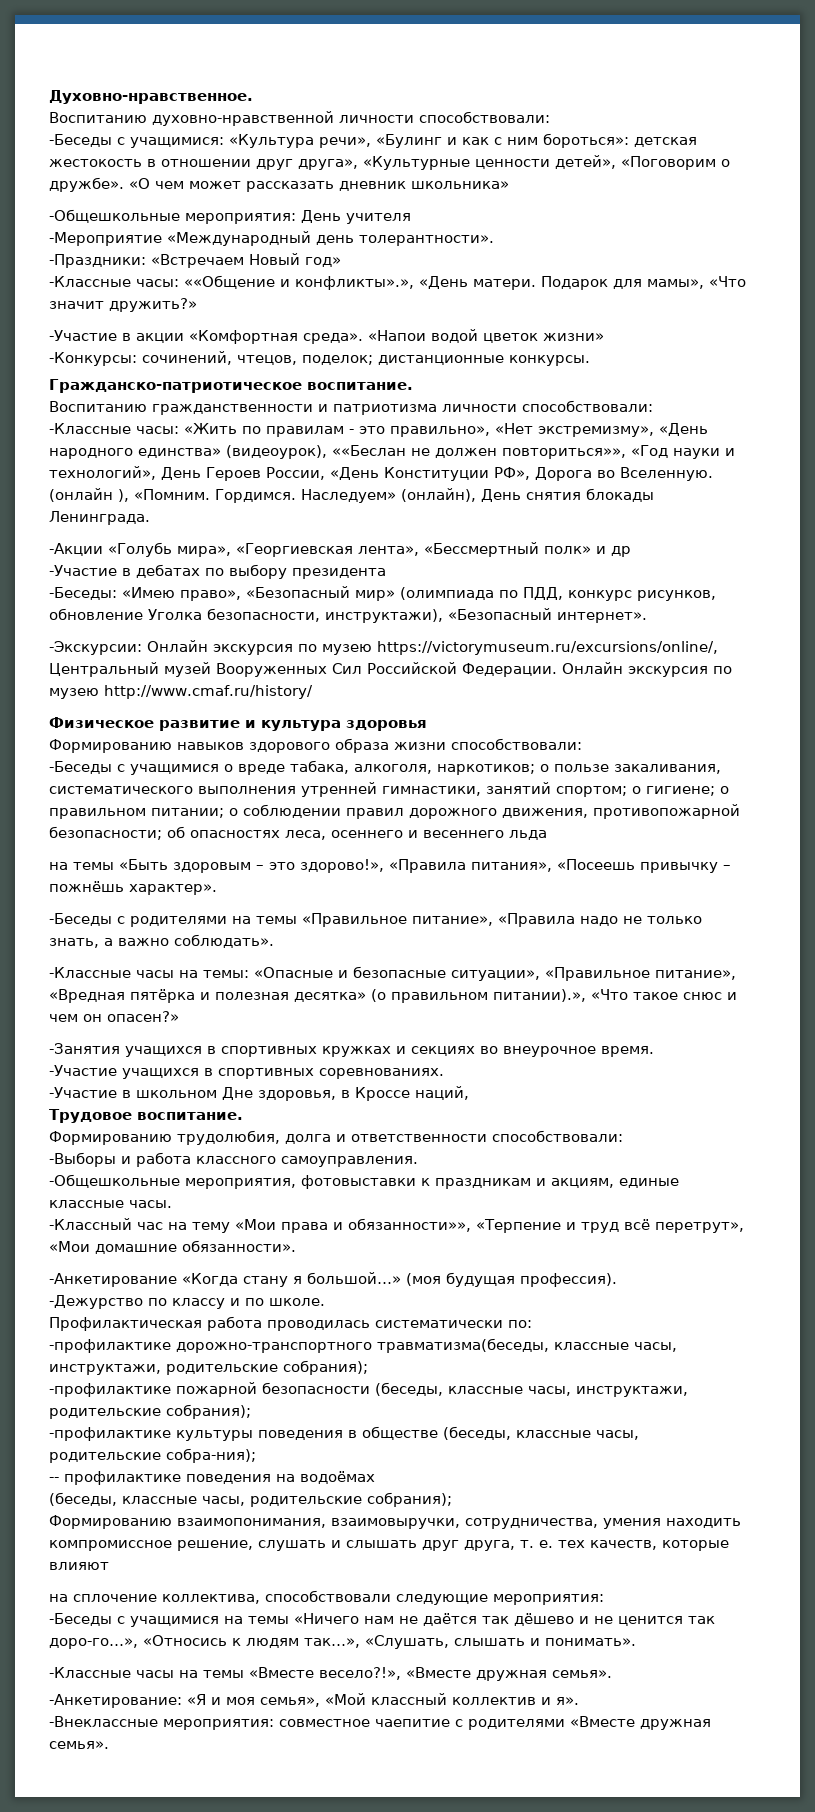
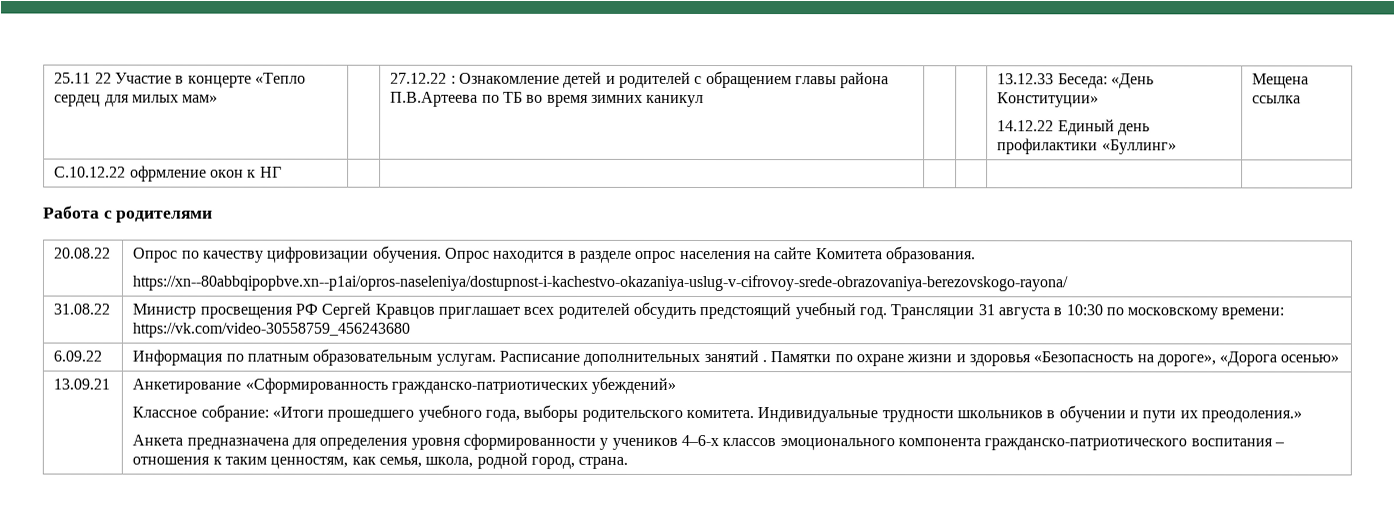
- Духовно-нравственное.
- Воспитанию духовно-нравственной личности способствовали:
- -Беседы с учащимися: «Культура речи», «Булинг и как с ним бороться»: детская жестокость в отношении друг друга», «Культурные ценности детей», «Поговорим о дружбе». «О чем может рассказать дневник школьника»
- -Общешкольные мероприятия: День учителя
- -Мероприятие «Международный день толерантности».
- -Праздники: «Встречаем Новый год»
- -Классные часы: ««Общение и конфликты».», «День матери. Подарок для мамы», «Что значит дружить?»
- -Участие в акции «Комфортная среда». «Напои водой цветок жизни»
- -Конкурсы: сочинений, чтецов, поделок; дистанционные конкурсы.
- Гражданско-патриотическое воспитание.
- Воспитанию гражданственности и патриотизма личности способствовали:
- -Классные часы: «Жить по правилам - это правильно», «Нет экстремизму», «День народного единства» (видеоурок), ««Беслан не должен повториться»», «Год науки и технологий», День Героев России, «День Конституции РФ», Дорога во Вселенную. (онлайн ), «Помним. Гордимся. Наследуем» (онлайн), День снятия блокады Ленинграда.
- -Акции «Голубь мира», «Георгиевская лента», «Бессмертный полк» и др
- -Участие в дебатах по выбору президента
- -Беседы: «Имею право», «Безопасный мир» (олимпиада по ПДД, конкурс рисунков, обновление Уголка безопасности, инструктажи), «Безопасный интернет».
- -Экскурсии: Онлайн экскурсия по музею https://victorymuseum.ru/excursions/online/, Центральный музей Вооруженных Сил Российской Федерации. Онлайн экскурсия по музею http://www.cmaf.ru/history/
- Физическое развитие и культура здоровья
- Формированию навыков здорового образа жизни способствовали:
- -Беседы с учащимися о вреде табака, алкоголя, наркотиков; о пользе закаливания, систематического выполнения утренней гимнастики, занятий спортом; о гигиене; о правильном питании; о соблюдении правил дорожного движения, противопожарной безопасности; об опасностях леса, осеннего и весеннего льда
- на темы «Быть здоровым – это здорово!», «Правила питания», «Посеешь привычку – пожнёшь характер».
- -Беседы с родителями на темы «Правильное питание», «Правила надо не только знать, а важно соблюдать».
- -Классные часы на темы: «Опасные и безопасные ситуации», «Правильное питание», «Вредная пятёрка и полезная десятка» (о правильном питании).», «Что такое снюс и чем он опасен?»
- -Занятия учащихся в спортивных кружках и секциях во внеурочное время.
- -Участие учащихся в спортивных соревнованиях.
- -Участие в школьном Дне здоровья, в Кроссе наций,
- Трудовое воспитание.
- Формированию трудолюбия, долга и ответственности способствовали:
- -Выборы и работа классного самоуправления.
- -Общешкольные мероприятия, фотовыставки к праздникам и акциям, единые классные часы.
- -Классный час на тему «Мои права и обязанности»», «Терпение и труд всё перетрут», «Мои домашние обязанности».
- -Анкетирование «Когда стану я большой…» (моя будущая профессия).
- -Дежурство по классу и по школе.
- Профилактическая работа проводилась систематически по:
- -профилактике дорожно-транспортного травматизма(беседы, классные часы, инструктажи, родительские собрания);
- -профилактике пожарной безопасности (беседы, классные часы, инструктажи, родительские собрания);
- -профилактике культуры поведения в обществе (беседы, классные часы, родительские собра-ния);
- -- профилактике поведения на водоёмах
- (беседы, классные часы, родительские собрания);
- Формированию взаимопонимания, взаимовыручки, сотрудничества, умения находить компромиссное решение, слушать и слышать друг друга, т. е. тех качеств, которые влияют
- на сплочение коллектива, способствовали следующие мероприятия:
- -Беседы с учащимися на темы «Ничего нам не даётся так дёшево и не ценится так доро-го…», «Относись к людям так…», «Слушать, слышать и понимать».
- -Классные часы на темы «Вместе весело?!», «Вместе дружная семья».
- -Анкетирование: «Я и моя семья», «Мой классный коллектив и я».
- -Внеклассные мероприятия: совместное чаепитие с родителями «Вместе дружная семья».
+ 25.11 22 Участие в концерте «Тепло сердец для милых мам» | | 27.12.22 : Ознакомление детей и родителей с обращением главы района П.В.Артеева по ТБ во время зимних каникул | | | 13.12.33 Беседа: «День Конституции»
+ 14.12.22 Единый день профилактики «Буллинг» | Мещена ссылка
+ С.10.12.22 офрмление окон к НГ | | | | | |
+ Работа с родителями
+ 20.08.22 | Опрос по качеству цифровизации обучения. Опрос находится в разделе опрос населения на сайте Комитета образования.
+ https://xn--80abbqipopbve.xn--p1ai/opros-naseleniya/dostupnost-i-kachestvo-okazaniya-uslug-v-cifrovoy-srede-obrazovaniya-berezovskogo-rayona/
+ 31.08.22 | Министр просвещения РФ Сергей Кравцов приглашает всех родителей обсудить предстоящий учебный год. Трансляции 31 августа в 10:30 по московскому времени: https://vk.com/video-30558759_456243680
+ 6.09.22 | Информация по платным образовательным услугам. Расписание дополнительных занятий . Памятки по охране жизни и здоровья «Безопасность на дороге», «Дорога осенью»
+ 13.09.21 | Анкетирование «Сформированность гражданско-патриотических убеждений»
+ Классное собрание: «Итоги прошедшего учебного года, выборы родительского комитета. Индивидуальные трудности школьников в обучении и пути их преодоления.»
+ Анкета предназначена для определения уровня сформированности у учеников 4–6-х классов эмоционального компонента гражданско-патриотического воспитания – отношения к таким ценностям, как семья, школа, родной город, страна.

